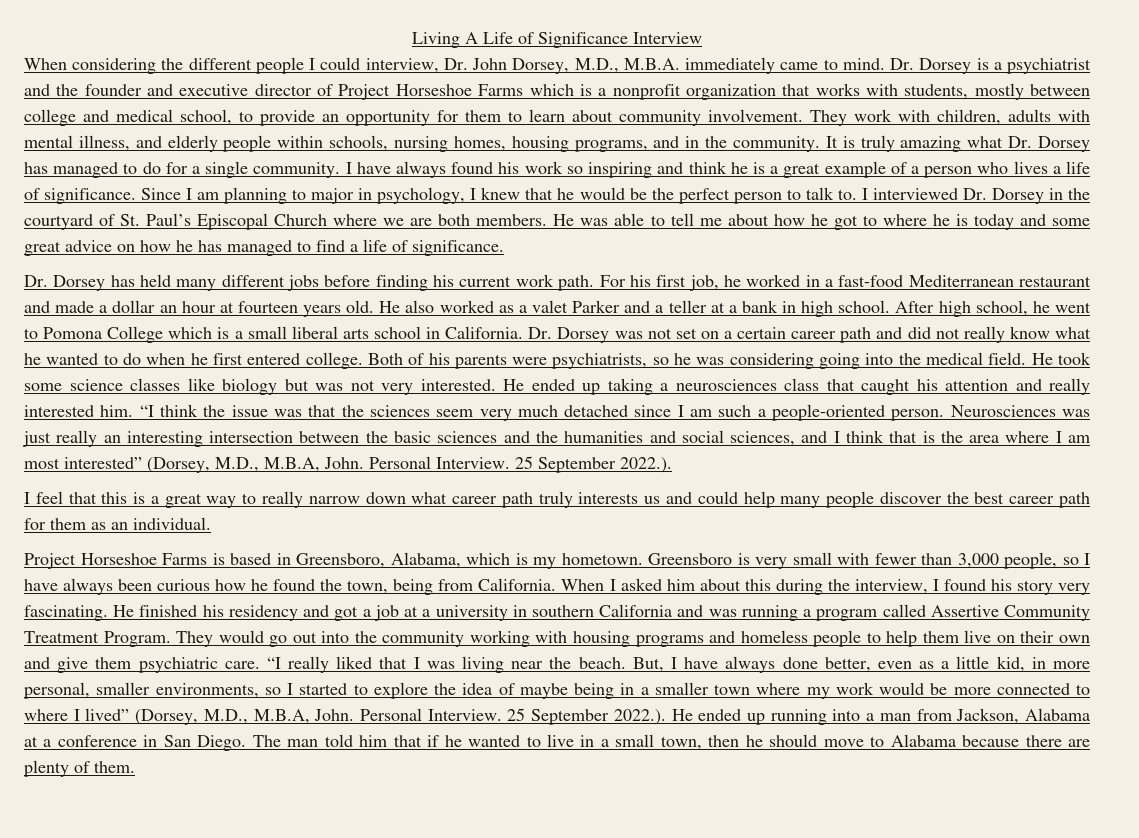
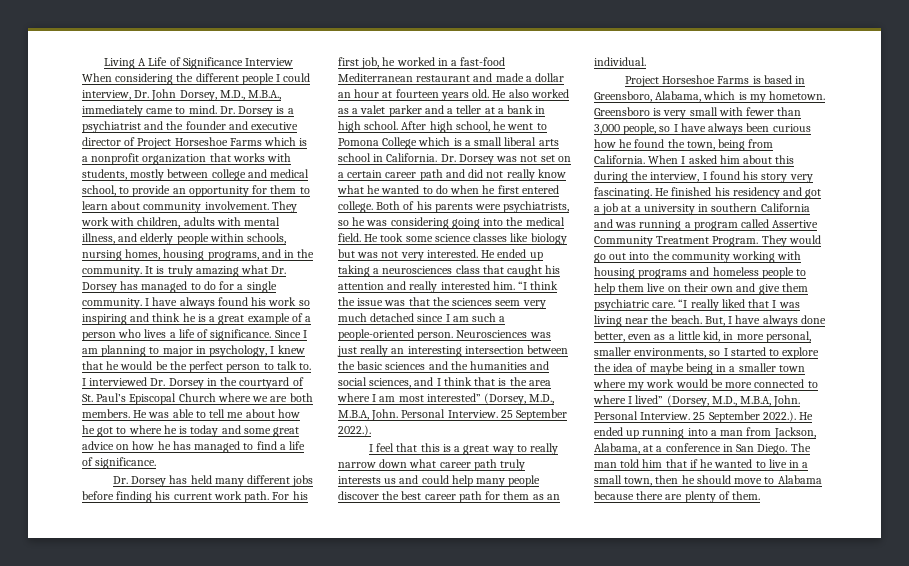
- When considering the different people I could interview, Dr. John Dorsey, M.D., M.B.A. immediately came to mind.
+ When considering the different people I could interview, Dr. John Dorsey, M.D., M.B.A., immediately came to mind.
- He also worked as a valet Parker and a teller at a bank in high school.
+ He also worked as a valet parker and a teller at a bank in high school.
- 25 September 2022.). He ended up running into a man from Jackson, Alabama at a conference in San Diego.
+ 25 September 2022.). He ended up running into a man from Jackson, Alabama, at a conference in San Diego.

